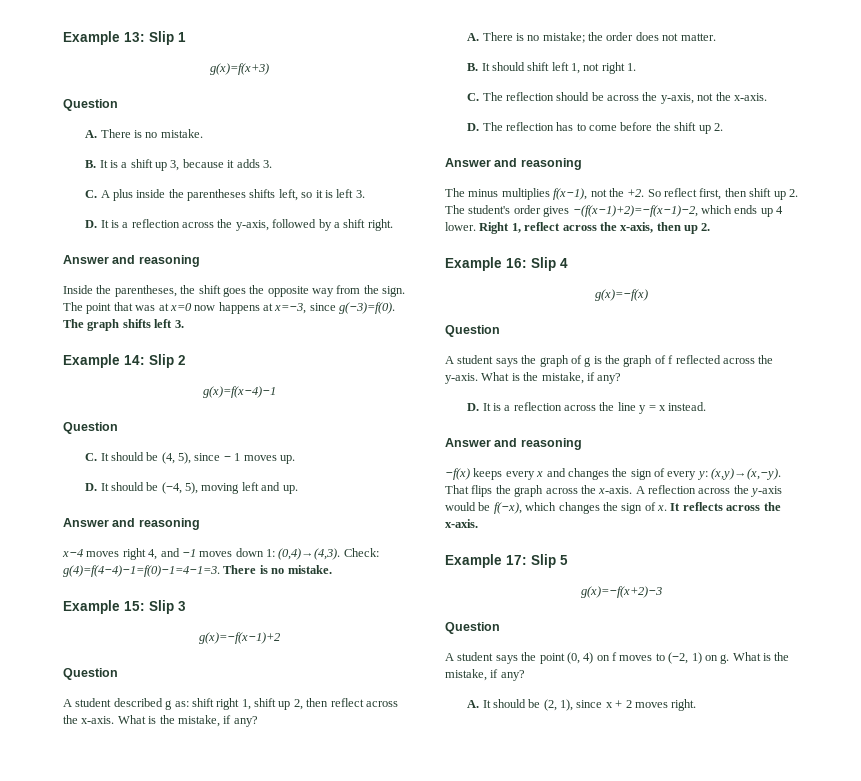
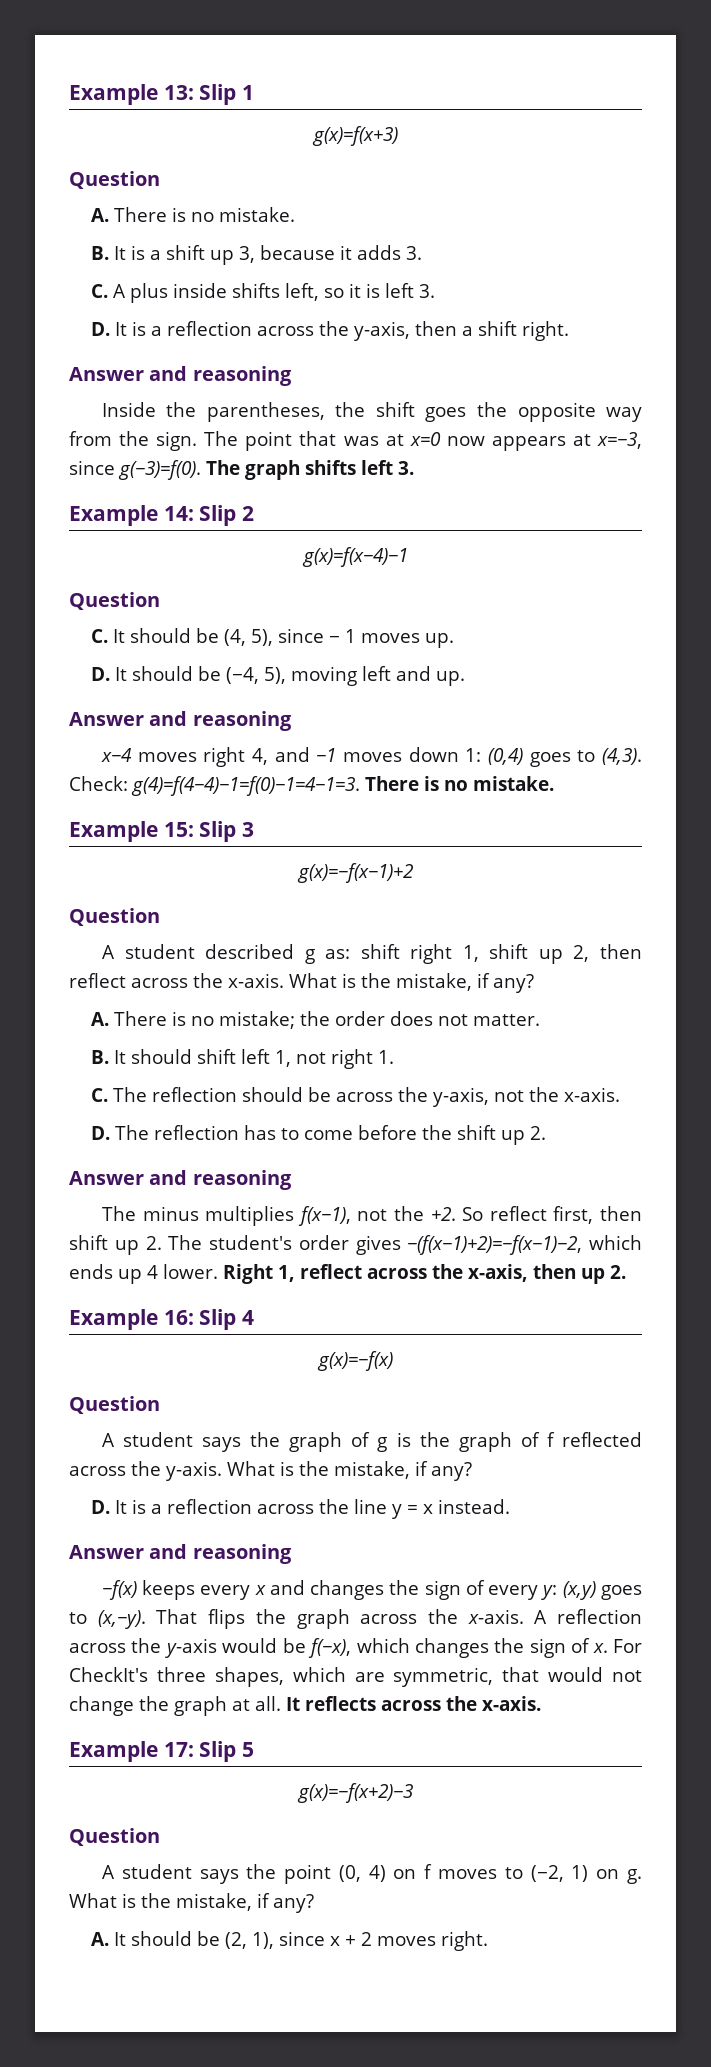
- C. A plus inside the parentheses shifts left, so it is left 3.
+ C. A plus inside shifts left, so it is left 3.
- D. It is a reflection across the y-axis, followed by a shift right.
+ D. It is a reflection across the y-axis, then a shift right.
- The point that was at x=0 now happens at x=−3, since g(−3)=f(0).
+ The point that was at x=0 now appears at x=−3, since g(−3)=f(0).
- x−4 moves right 4, and −1 moves down 1: (0,4)→(4,3).
+ x−4 moves right 4, and −1 moves down 1: (0,4) goes to (4,3).
- −f(x) keeps every x and changes the sign of every y: (x,y)→(x,−y).
+ −f(x) keeps every x and changes the sign of every y: (x,y) goes to (x,−y).
+ For CheckIt's three shapes, which are symmetric, that would not change the graph at all.

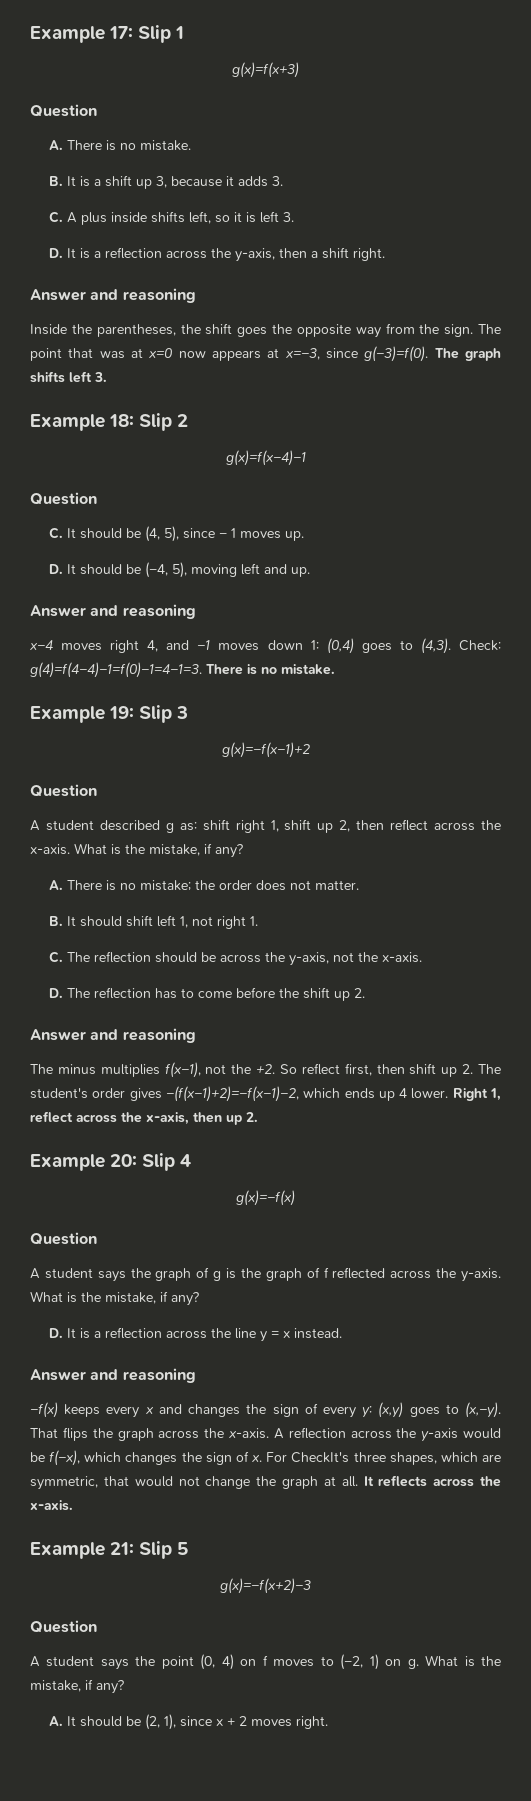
- Example 13: Slip 1
+ Example 17: Slip 1
- Example 14: Slip 2
+ Example 18: Slip 2
- Example 15: Slip 3
+ Example 19: Slip 3
- Example 16: Slip 4
+ Example 20: Slip 4
- Example 17: Slip 5
+ Example 21: Slip 5

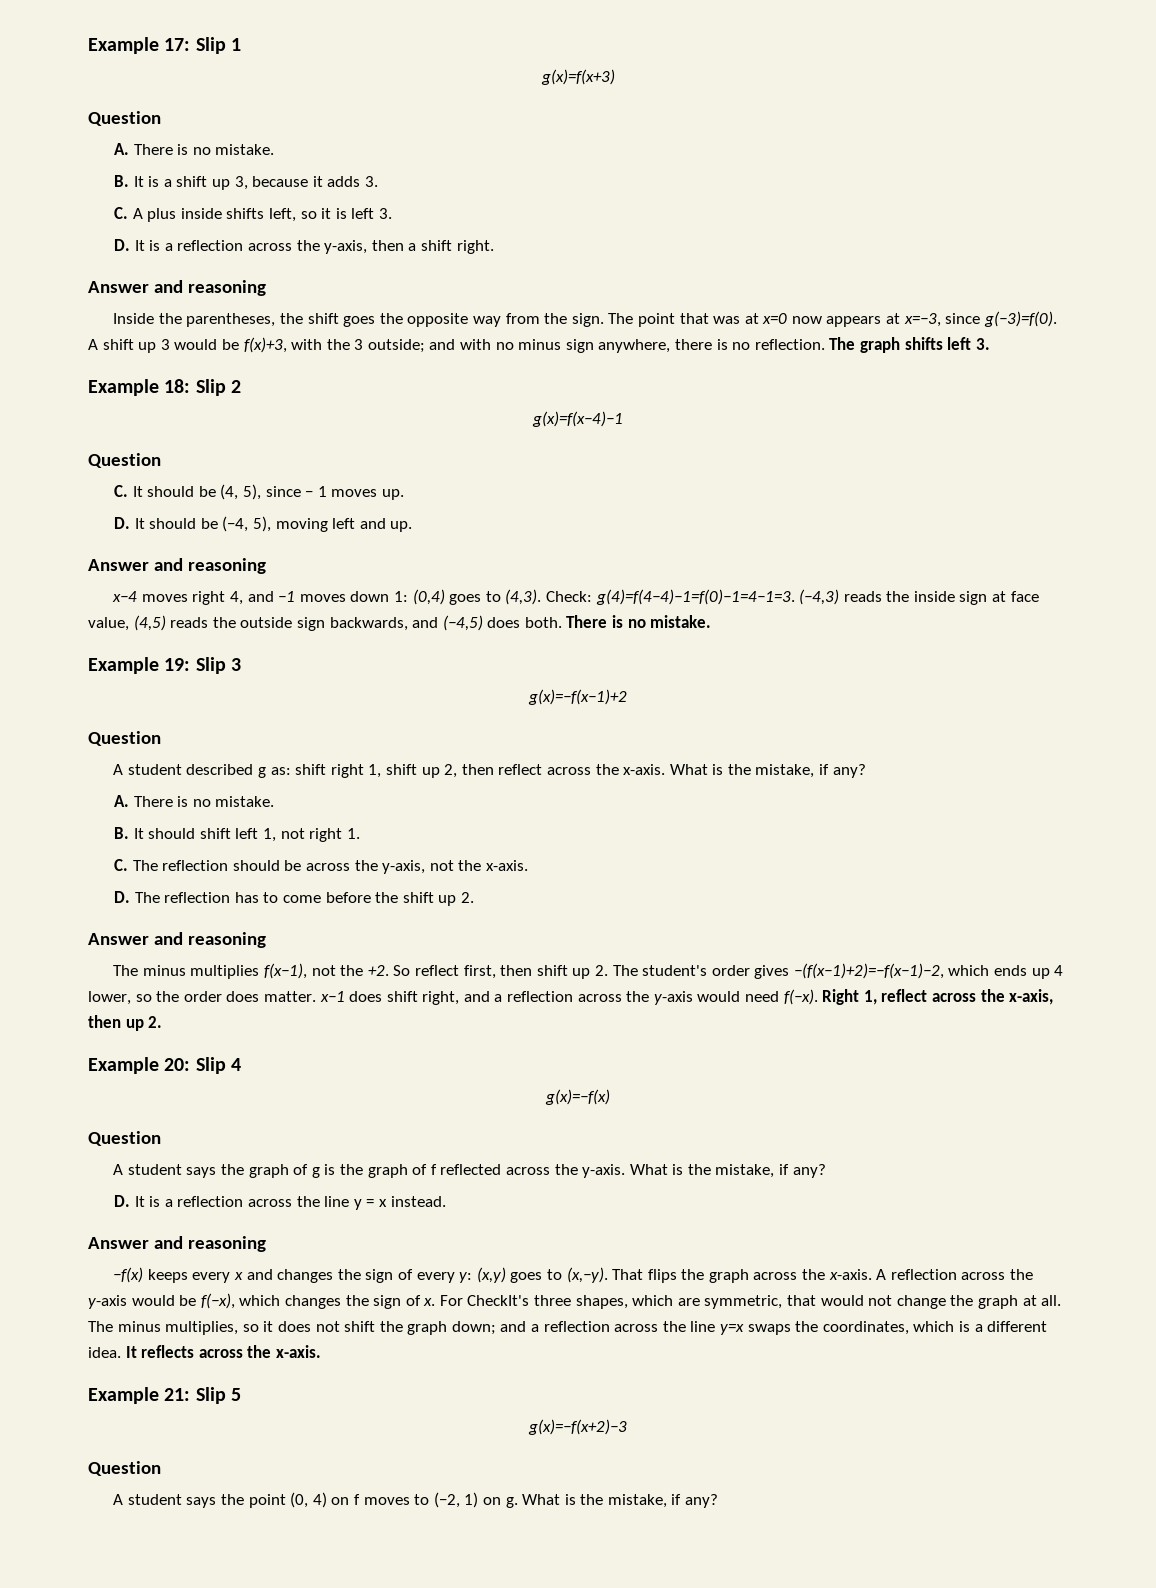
+ A shift up 3 would be f(x)+3, with the 3 outside; and with no minus sign anywhere, there is no reflection.
+ (−4,3) reads the inside sign at face value, (4,5) reads the outside sign backwards, and (−4,5) does both.
  A student described g as: shift right 1, shift up 2, then reflect across the x-axis. What is the mistake, if any?
- A. There is no mistake; the order does not matter.
+ A. There is no mistake.
- So reflect first, then shift up 2. The student's order gives −(f(x−1)+2)=−f(x−1)−2, which ends up 4 lower.
+ So reflect first, then shift up 2. The student's order gives −(f(x−1)+2)=−f(x−1)−2, which ends up 4 lower, so the order does matter. x−1 does shift right, and a reflection across the y-axis would need f(−x).
+ The minus multiplies, so it does not shift the graph down; and a reflection across the line y=x swaps the coordinates, which is a different idea.
- A. It should be (2, 1), since x + 2 moves right.

